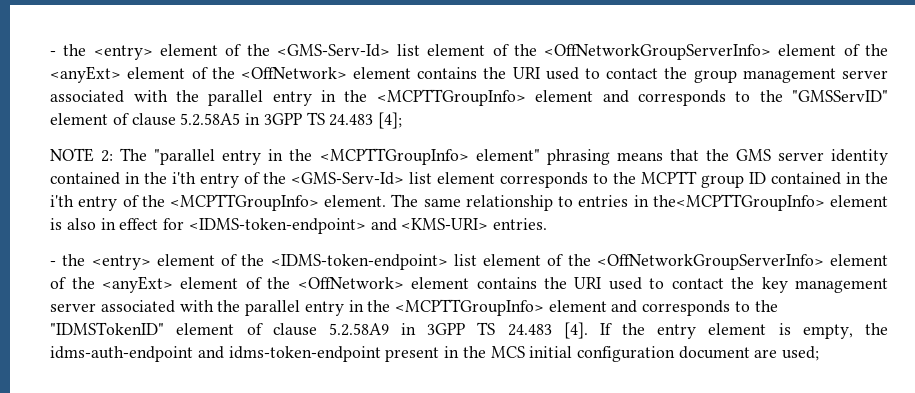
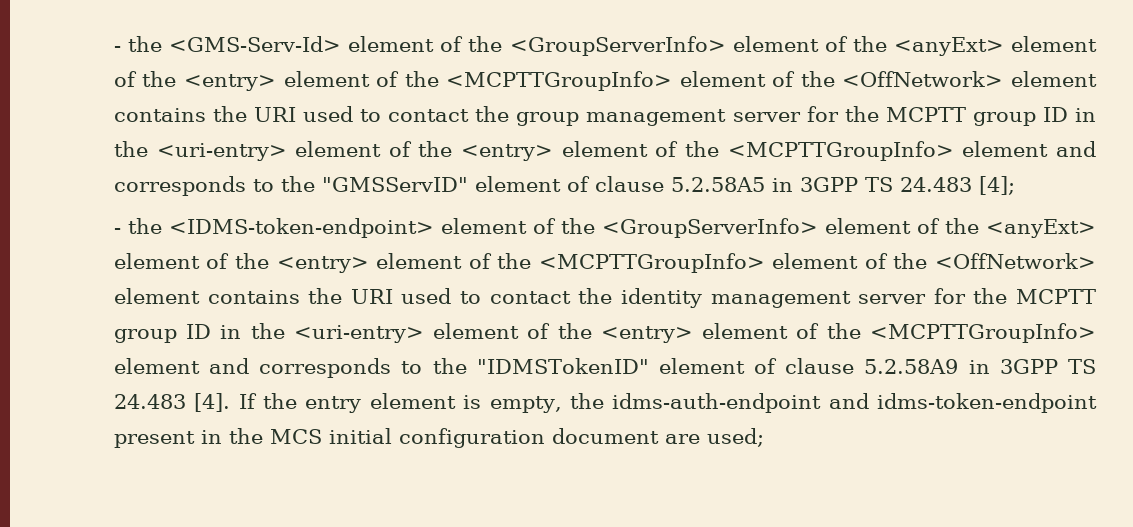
- - the <entry> element of the <GMS-Serv-Id> list element of the <OffNetworkGroupServerInfo> element of the <anyExt> element of the <OffNetwork> element contains the URI used to contact the group management server associated with the parallel entry in the <MCPTTGroupInfo> element and corresponds to the "GMSServID" element of clause 5.2.58A5 in 3GPP TS 24.483 [4];
+ - the <GMS-Serv-Id> element of the <GroupServerInfo> element of the <anyExt> element of the <entry> element of the <MCPTTGroupInfo> element of the <OffNetwork> element contains the URI used to contact the group management server for the MCPTT group ID in the <uri-entry> element of the <entry> element of the <MCPTTGroupInfo> element and corresponds to the "GMSServID" element of clause 5.2.58A5 in 3GPP TS 24.483 [4];
- NOTE 2: The "parallel entry in the <MCPTTGroupInfo> element" phrasing means that the GMS server identity contained in the i'th entry of the <GMS-Serv-Id> list element corresponds to the MCPTT group ID contained in the i'th entry of the <MCPTTGroupInfo> element. The same relationship to entries in the<MCPTTGroupInfo> element is also in effect for <IDMS-token-endpoint> and <KMS-URI> entries.
- - the <entry> element of the <IDMS-token-endpoint> list element of the <OffNetworkGroupServerInfo> element of the <anyExt> element of the <OffNetwork> element contains the URI used to contact the key management server associated with the parallel entry in the <MCPTTGroupInfo> element and corresponds to the "IDMSTokenID" element of clause 5.2.58A9 in 3GPP TS 24.483 [4].
+ - the <IDMS-token-endpoint> element of the <GroupServerInfo> element of the <anyExt> element of the <entry> element of the <MCPTTGroupInfo> element of the <OffNetwork> element contains the URI used to contact the identity management server for the MCPTT group ID in the <uri-entry> element of the <entry> element of the <MCPTTGroupInfo> element and corresponds to the "IDMSTokenID" element of clause 5.2.58A9 in 3GPP TS 24.483 [4].

